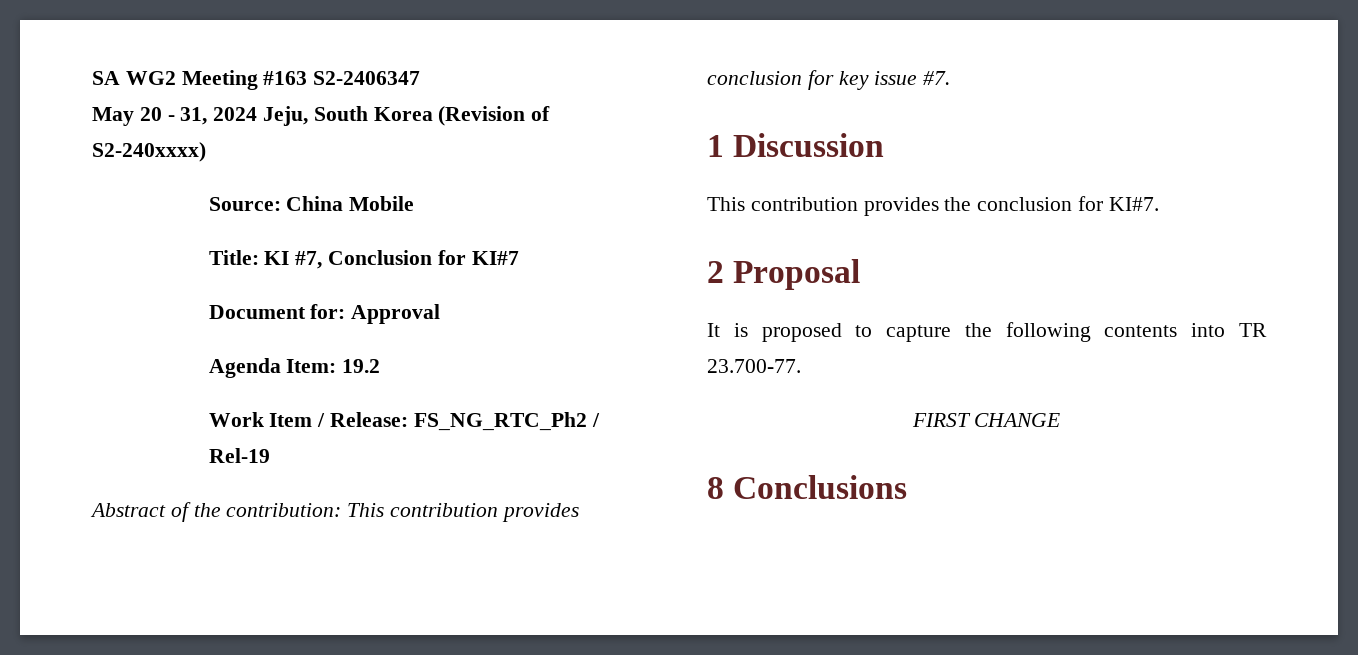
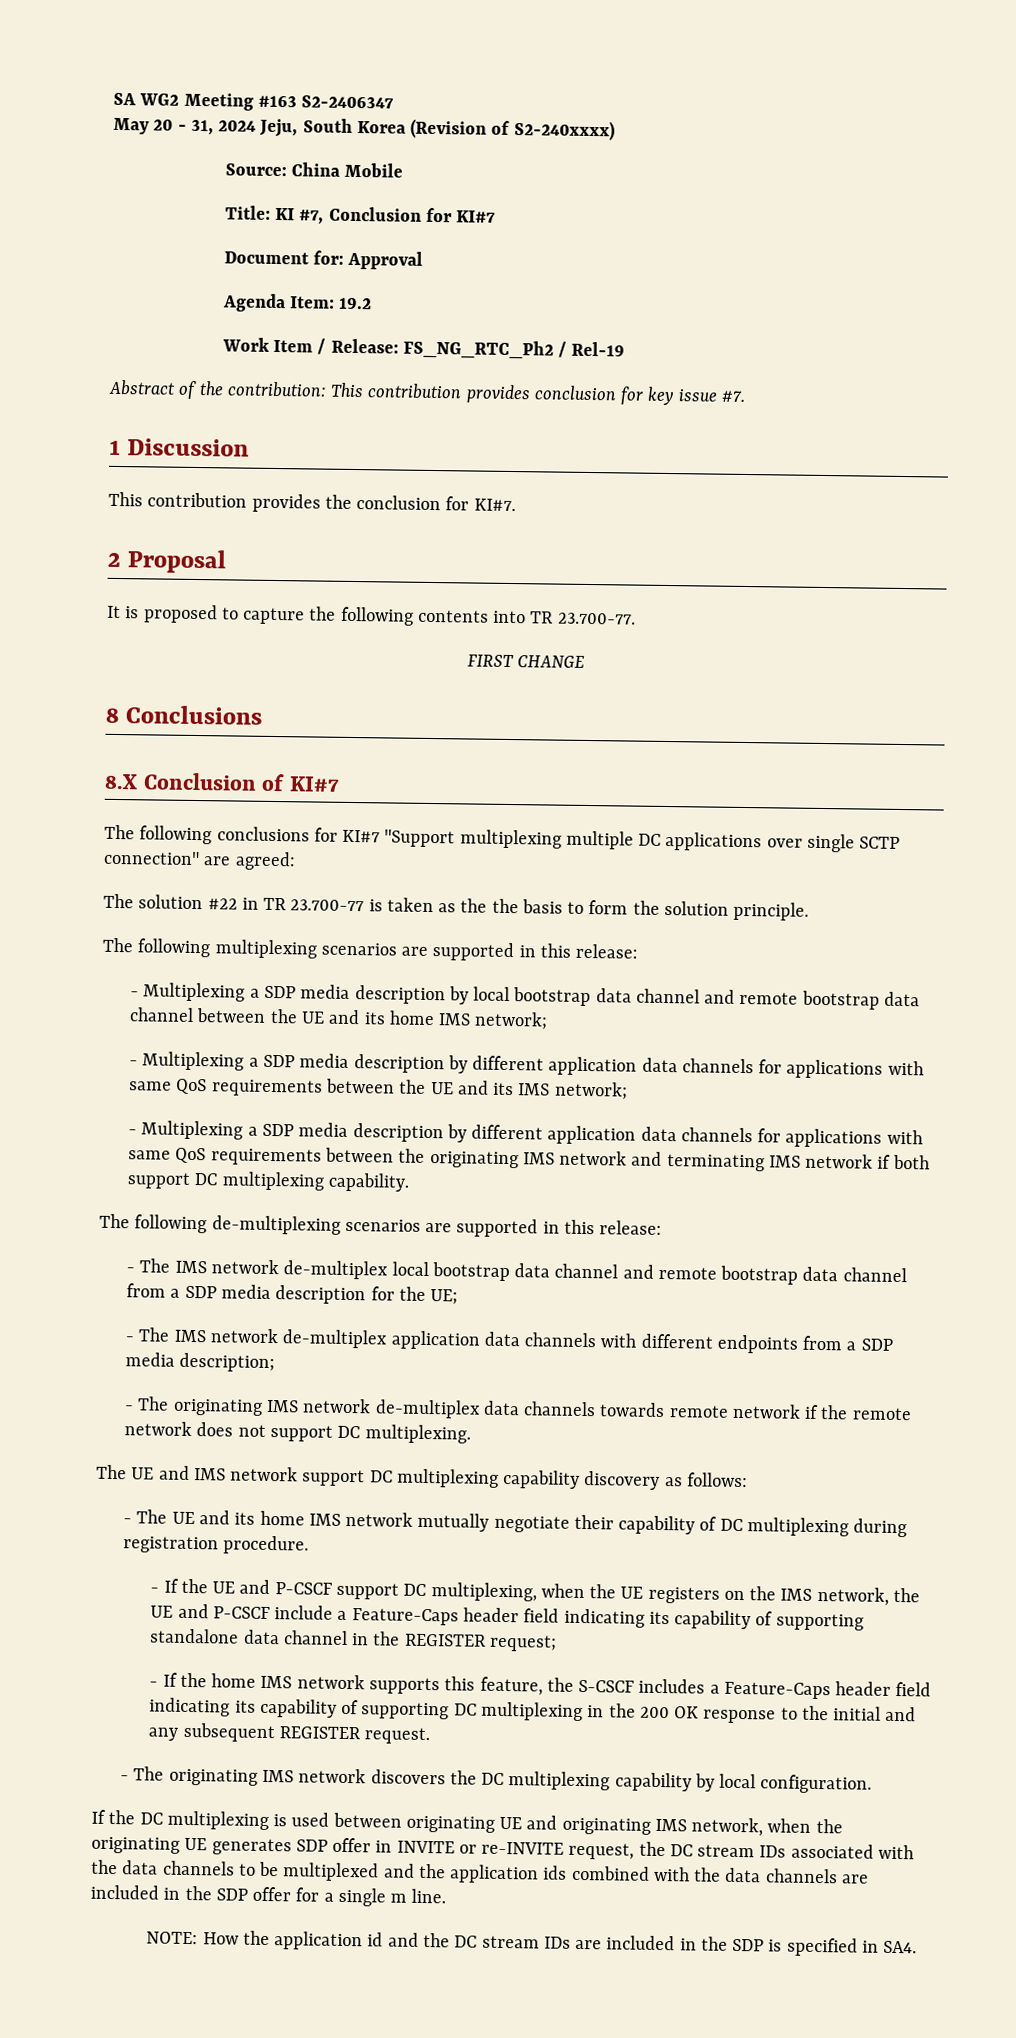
+ 8.X Conclusion of KI#7
+ The following conclusions for KI#7 "Support multiplexing multiple DC applications over single SCTP connection" are agreed:
+ The solution #22 in TR 23.700-77 is taken as the the basis to form the solution principle.
+ The following multiplexing scenarios are supported in this release:
+ - Multiplexing a SDP media description by local bootstrap data channel and remote bootstrap data channel between the UE and its home IMS network;
+ - Multiplexing a SDP media description by different application data channels for applications with same QoS requirements between the UE and its IMS network;
+ - Multiplexing a SDP media description by different application data channels for applications with same QoS requirements between the originating IMS network and terminating IMS network if both support DC multiplexing capability.
+ The following de-multiplexing scenarios are supported in this release:
+ - The IMS network de-multiplex local bootstrap data channel and remote bootstrap data channel from a SDP media description for the UE;
+ - The IMS network de-multiplex application data channels with different endpoints from a SDP media description;
+ - The originating IMS network de-multiplex data channels towards remote network if the remote network does not support DC multiplexing.
+ The UE and IMS network support DC multiplexing capability discovery as follows:
+ - The UE and its home IMS network mutually negotiate their capability of DC multiplexing during registration procedure.
+ - If the UE and P-CSCF support DC multiplexing, when the UE registers on the IMS network, the UE and P-CSCF include a Feature-Caps header field indicating its capability of supporting standalone data channel in the REGISTER request;
+ - If the home IMS network supports this feature, the S-CSCF includes a Feature-Caps header field indicating its capability of supporting DC multiplexing in the 200 OK response to the initial and any subsequent REGISTER request.
+ - The originating IMS network discovers the DC multiplexing capability by local configuration.
+ If the DC multiplexing is used between originating UE and originating IMS network, when the originating UE generates SDP offer in INVITE or re-INVITE request, the DC stream IDs associated with the data channels to be multiplexed and the application ids combined with the data channels are included in the SDP offer for a single m line.
+ NOTE: How the application id and the DC stream IDs are included in the SDP is specified in SA4.

